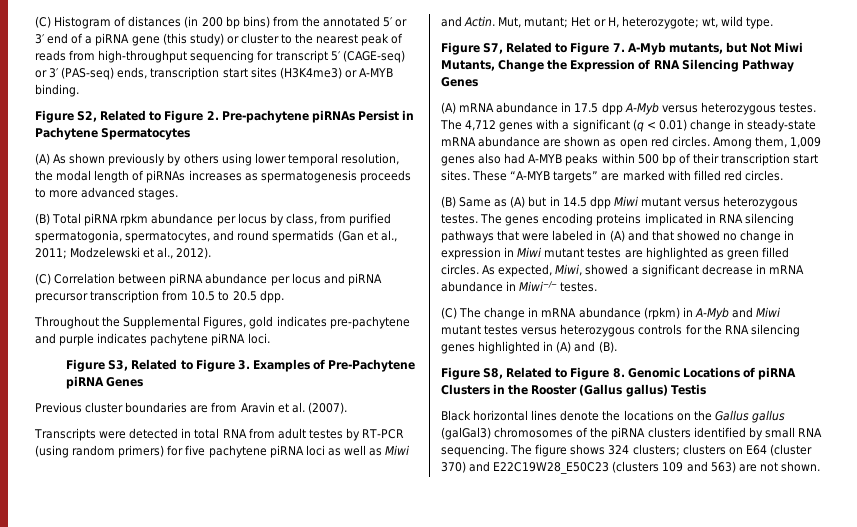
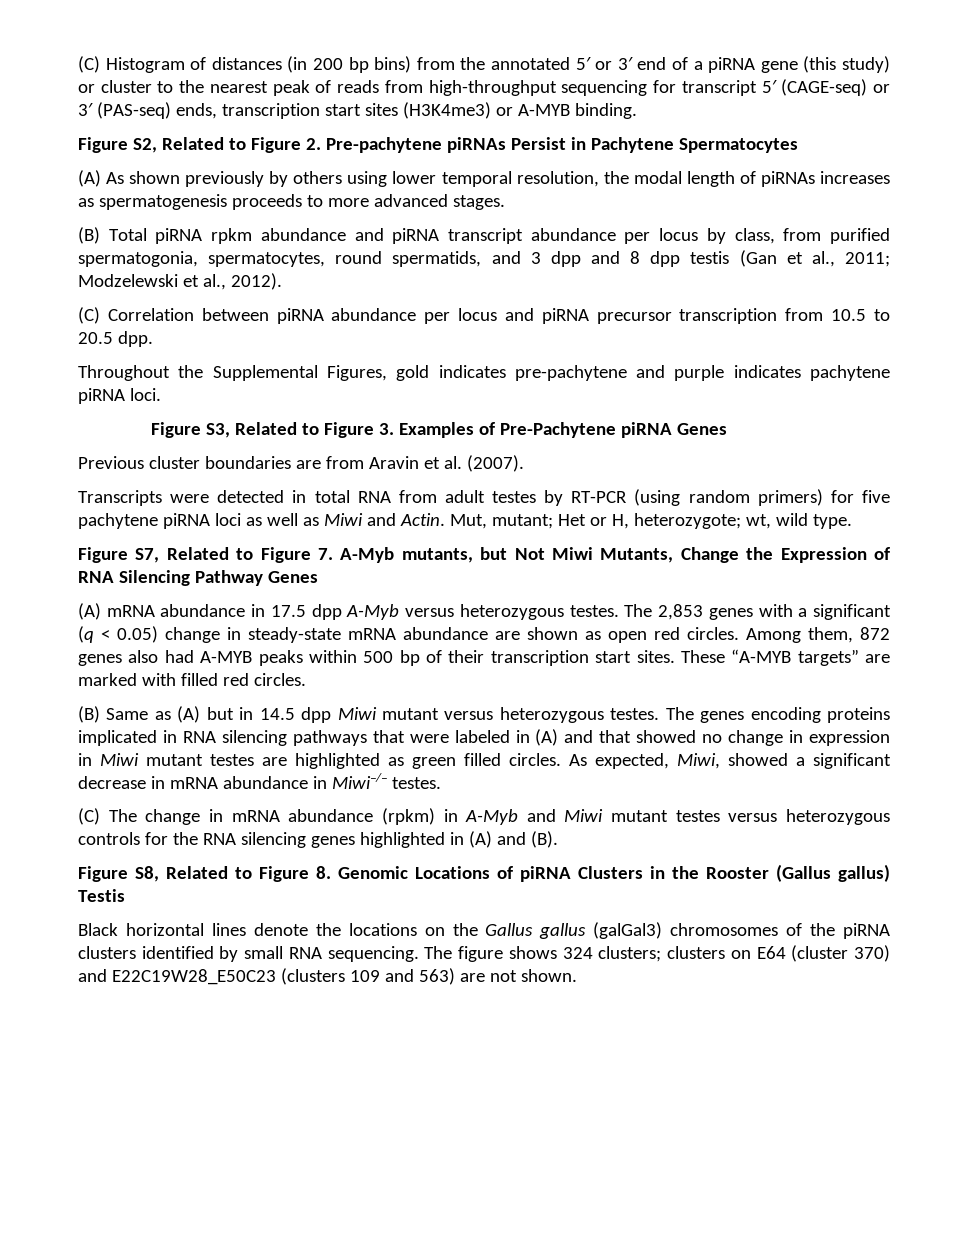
- (B) Total piRNA rpkm abundance per locus by class, from purified spermatogonia, spermatocytes, and round spermatids (Gan et al., 2011; Modzelewski et al., 2012).
+ (B) Total piRNA rpkm abundance and piRNA transcript abundance per locus by class, from purified spermatogonia, spermatocytes, round spermatids, and 3 dpp and 8 dpp testis (Gan et al., 2011; Modzelewski et al., 2012).
- The 4,712 genes with a significant (q < 0.01) change in steady-state mRNA abundance are shown as open red circles.
+ The 2,853 genes with a significant (q < 0.05) change in steady-state mRNA abundance are shown as open red circles.
- Among them, 1,009 genes also had A-MYB peaks within 500 bp of their transcription start sites.
+ Among them, 872 genes also had A-MYB peaks within 500 bp of their transcription start sites.

